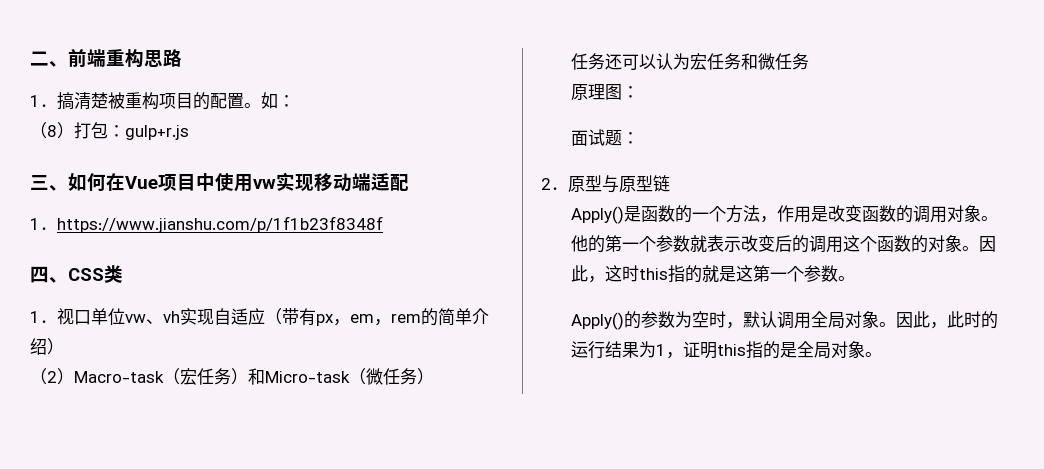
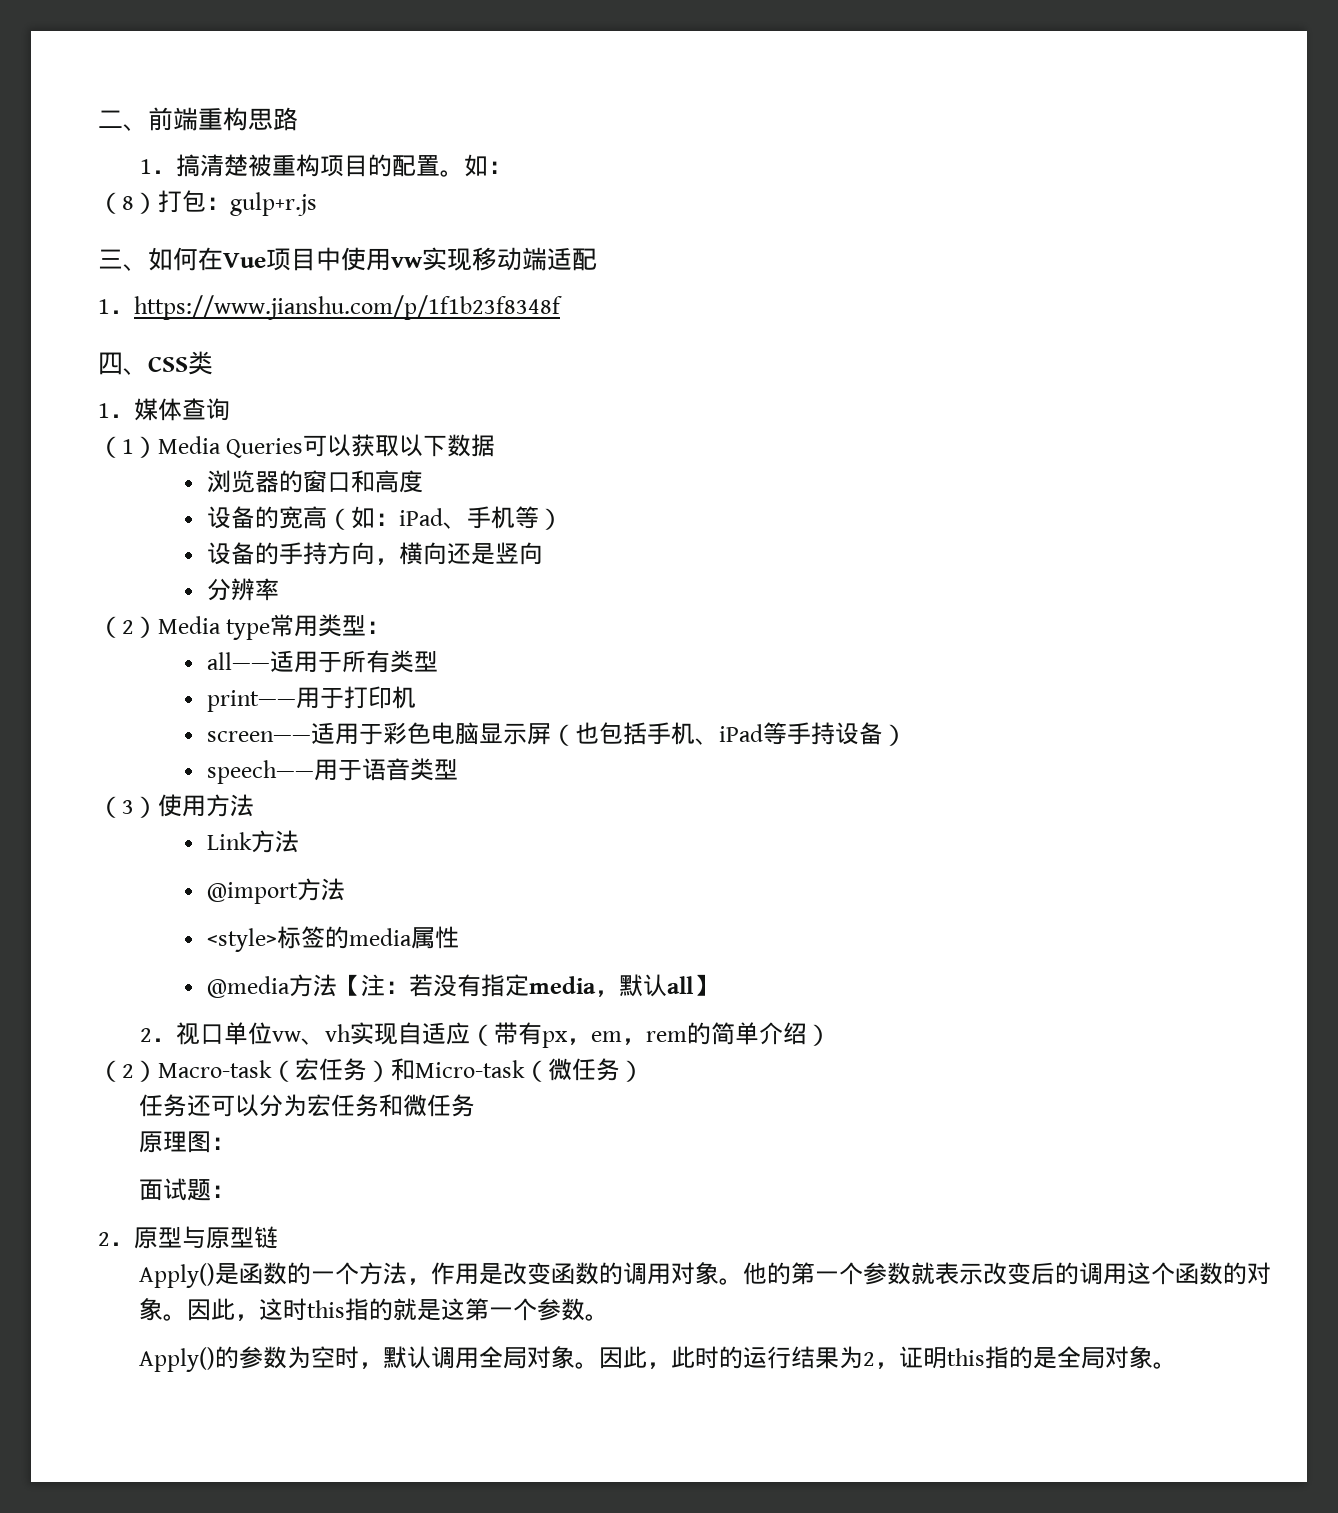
- 1．视口单位vw、vh实现自适应（带有px，em，rem的简单介绍）
+ 1．媒体查询
+ （1）Media Queries可以获取以下数据
+ 浏览器的窗口和高度
+ 设备的宽高（如：iPad、手机等）
+ 设备的手持方向，横向还是竖向
+ 分辨率
+ （2）Media type常用类型：
+ all——适用于所有类型
+ print——用于打印机
+ screen——适用于彩色电脑显示屏（也包括手机、iPad等手持设备）
+ speech——用于语音类型
+ （3）使用方法
+ Link方法
+ @import方法
+ <style>标签的media属性
+ @media方法【注：若没有指定media，默认all】
+ 2．视口单位vw、vh实现自适应（带有px，em，rem的简单介绍）
- 任务还可以认为宏任务和微任务
+ 任务还可以分为宏任务和微任务
- 因此，此时的运行结果为1，证明this指的是全局对象。
+ 因此，此时的运行结果为2，证明this指的是全局对象。

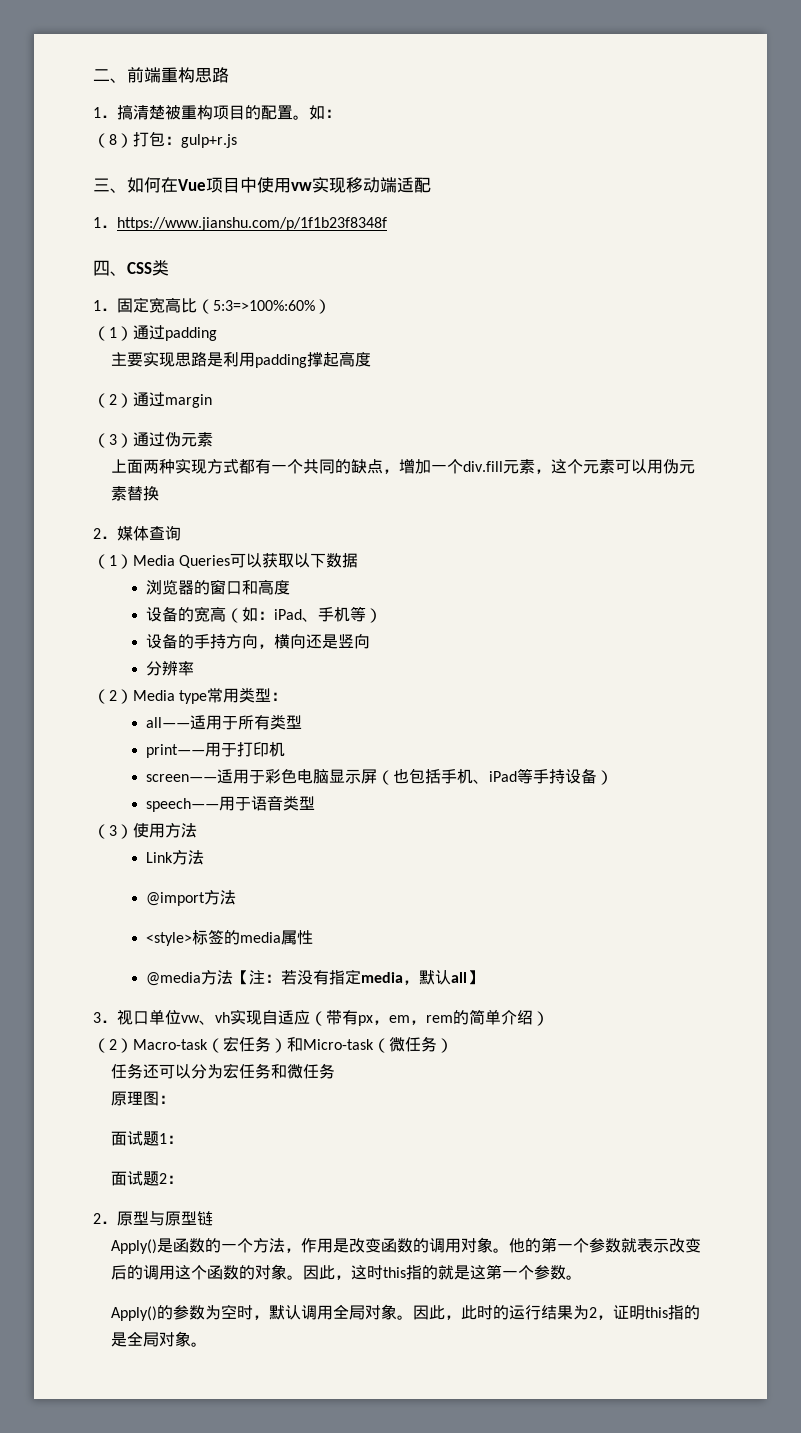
- 1．媒体查询
+ 1．固定宽高比（5:3=>100%:60%）
+ （1）通过padding
+ 主要实现思路是利用padding撑起高度
+ （2）通过margin
+ （3）通过伪元素
+ 上面两种实现方式都有一个共同的缺点，增加一个div.fill元素，这个元素可以用伪元素替换
+ 2．媒体查询
- 2．视口单位vw、vh实现自适应（带有px，em，rem的简单介绍）
+ 3．视口单位vw、vh实现自适应（带有px，em，rem的简单介绍）
- 面试题：
+ 面试题1：
+ 面试题2：

